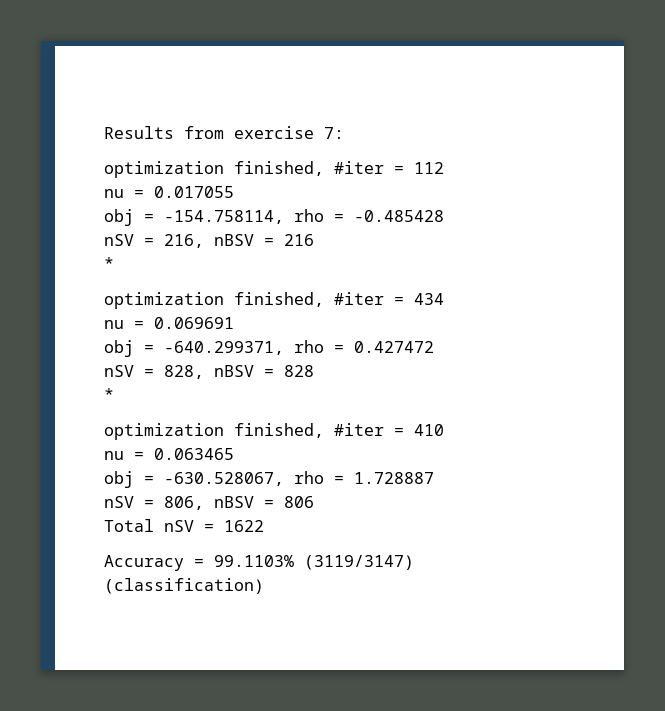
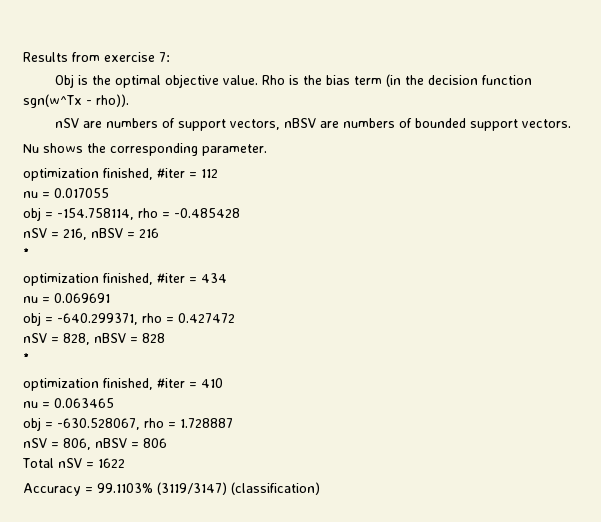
+ Obj is the optimal objective value. Rho is the bias term (in the decision function sgn(w^Tx - rho)).
+ nSV are numbers of support vectors, nBSV are numbers of bounded support vectors.
+ Nu shows the corresponding parameter.

